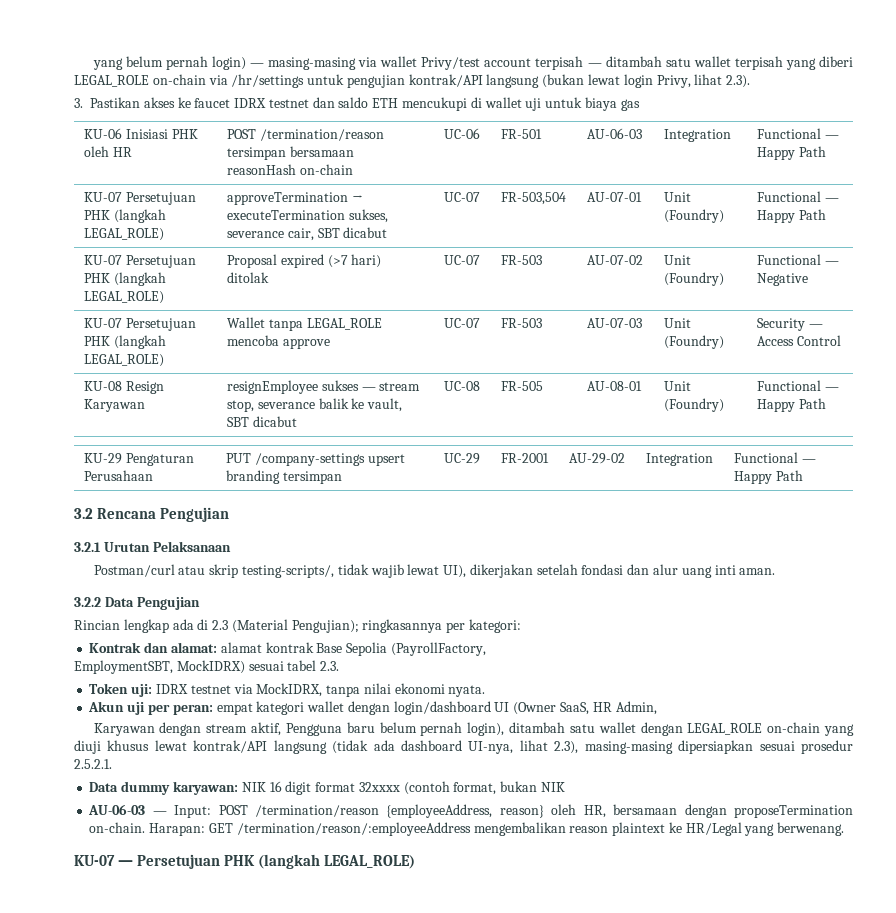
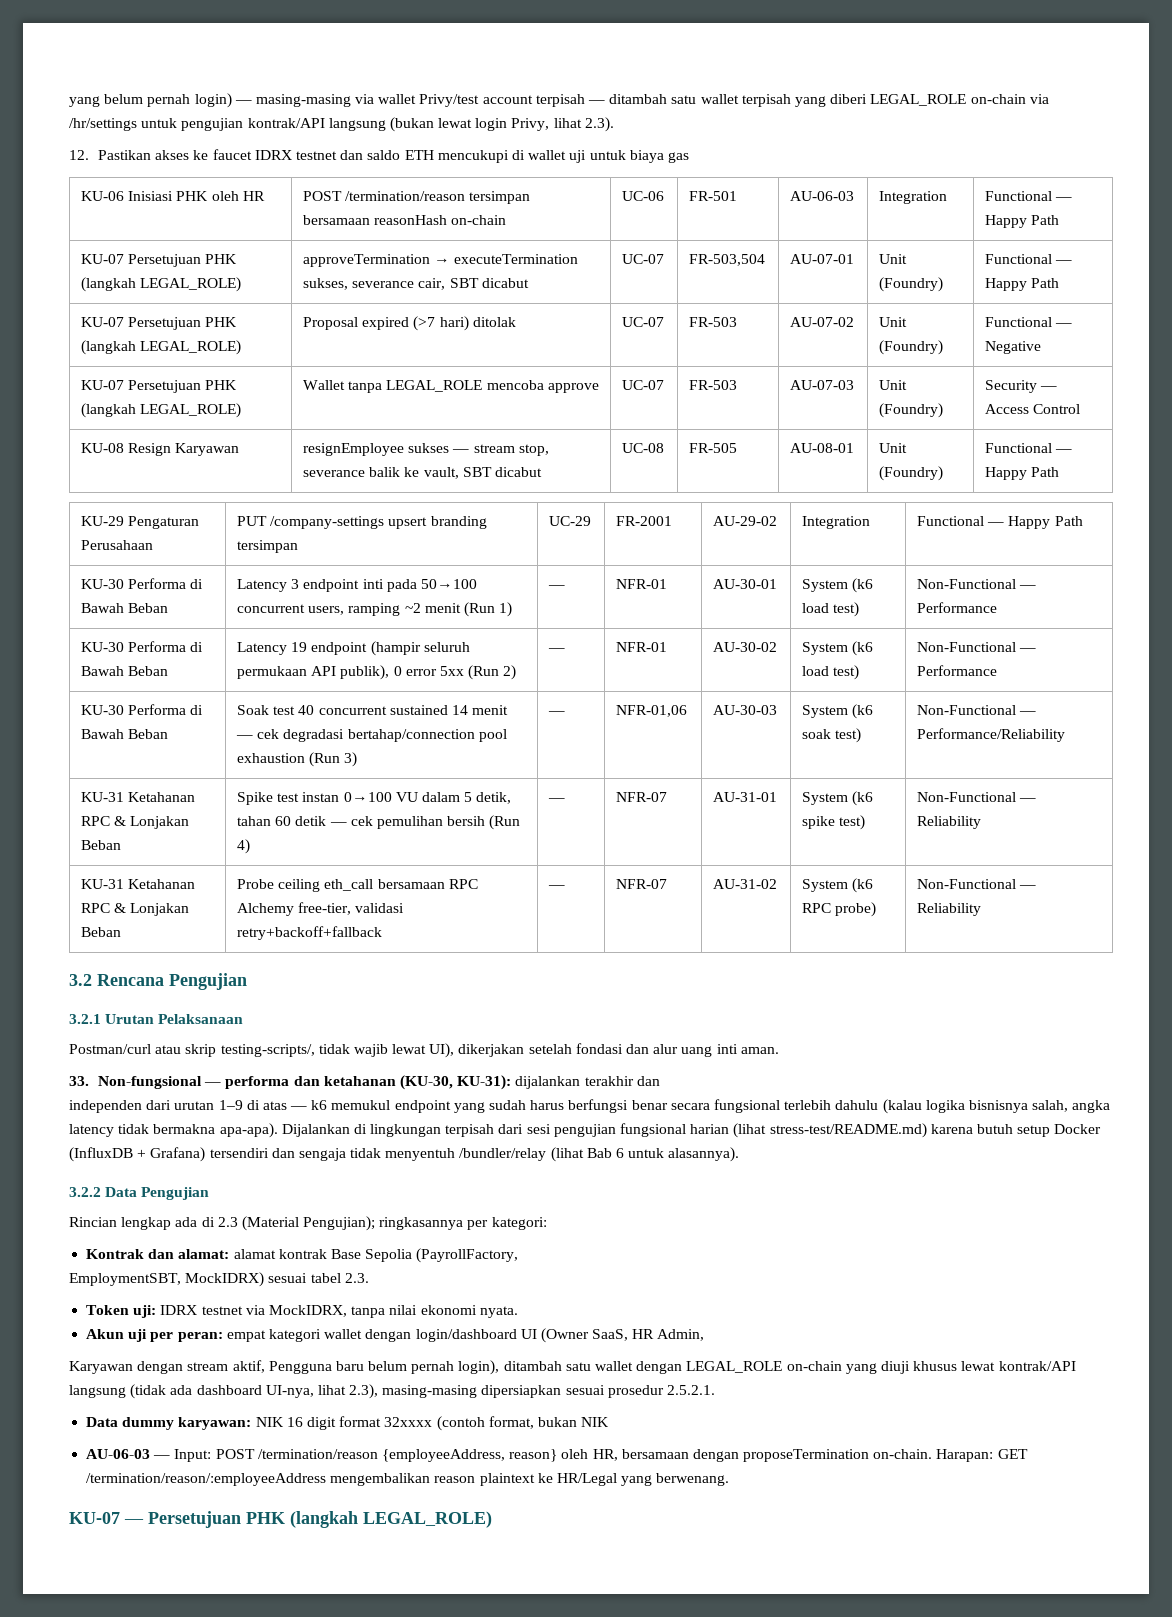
- 3. Pastikan akses ke faucet IDRX testnet dan saldo ETH mencukupi di wallet uji untuk biaya gas
+ 12. Pastikan akses ke faucet IDRX testnet dan saldo ETH mencukupi di wallet uji untuk biaya gas
+ KU-30 Performa di Bawah Beban | Latency 3 endpoint inti pada 50→100 concurrent users, ramping ~2 menit (Run 1) | — | NFR-01 | AU-30-01 | System (k6 load test) | Non-Functional — Performance
+ KU-30 Performa di Bawah Beban | Latency 19 endpoint (hampir seluruh permukaan API publik), 0 error 5xx (Run 2) | — | NFR-01 | AU-30-02 | System (k6 load test) | Non-Functional — Performance
+ KU-30 Performa di Bawah Beban | Soak test 40 concurrent sustained 14 menit — cek degradasi bertahap/connection pool exhaustion (Run 3) | — | NFR-01,06 | AU-30-03 | System (k6 soak test) | Non-Functional — Performance/Reliability
+ KU-31 Ketahanan RPC & Lonjakan Beban | Spike test instan 0→100 VU dalam 5 detik, tahan 60 detik — cek pemulihan bersih (Run 4) | — | NFR-07 | AU-31-01 | System (k6 spike test) | Non-Functional — Reliability
+ KU-31 Ketahanan RPC & Lonjakan Beban | Probe ceiling eth_call bersamaan RPC Alchemy free-tier, validasi retry+backoff+fallback | — | NFR-07 | AU-31-02 | System (k6 RPC probe) | Non-Functional — Reliability
+ 33. Non-fungsional — performa dan ketahanan (KU-30, KU-31): dijalankan terakhir dan
+ independen dari urutan 1–9 di atas — k6 memukul endpoint yang sudah harus berfungsi benar secara fungsional terlebih dahulu (kalau logika bisnisnya salah, angka latency tidak bermakna apa-apa). Dijalankan di lingkungan terpisah dari sesi pengujian fungsional harian (lihat stress-test/README.md) karena butuh setup Docker (InfluxDB + Grafana) tersendiri dan sengaja tidak menyentuh /bundler/relay (lihat Bab 6 untuk alasannya).

